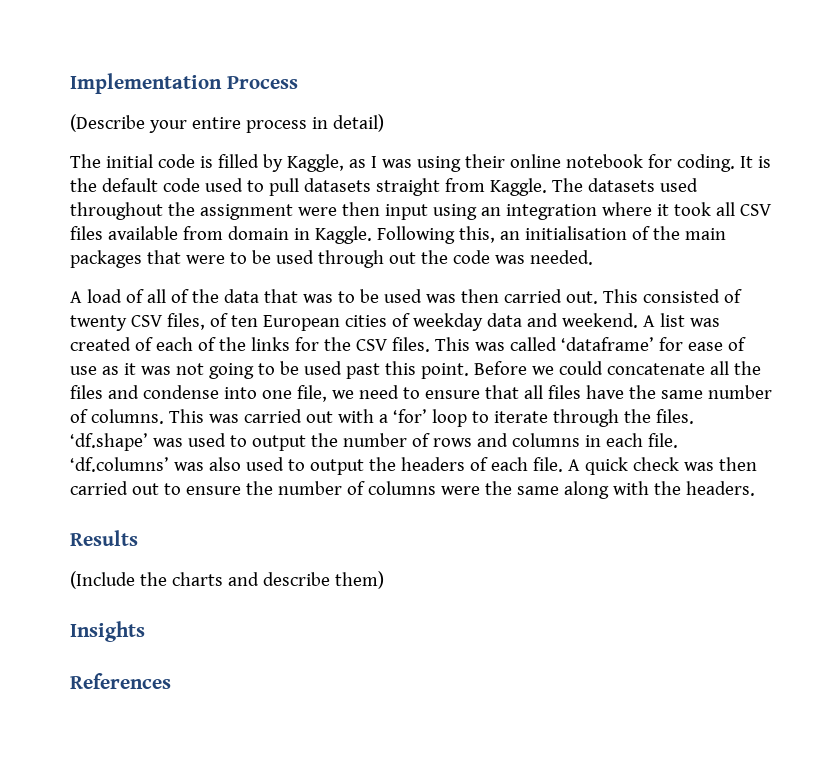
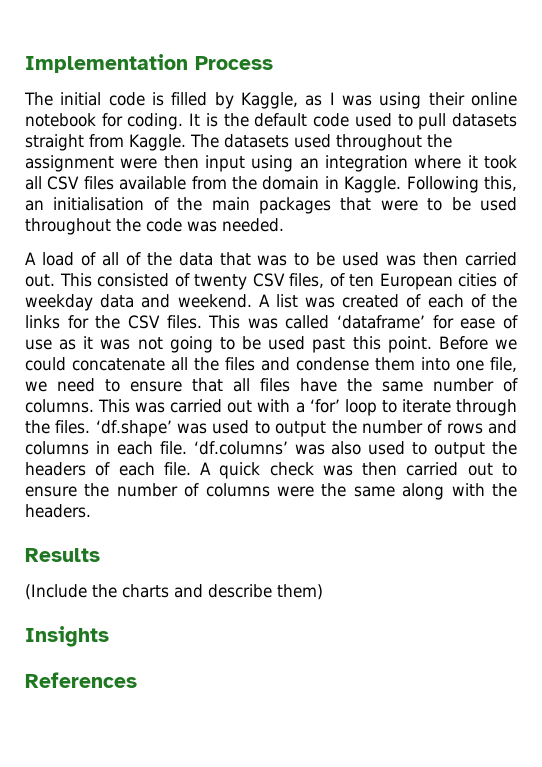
- (Describe your entire process in detail)
- The datasets used throughout the assignment were then input using an integration where it took all CSV files available from domain in Kaggle.
+ The datasets used throughout the assignment were then input using an integration where it took all CSV files available from the domain in Kaggle.
- Following this, an initialisation of the main packages that were to be used through out the code was needed.
+ Following this, an initialisation of the main packages that were to be used throughout the code was needed.
- Before we could concatenate all the files and condense into one file, we need to ensure that all files have the same number of columns.
+ Before we could concatenate all the files and condense them into one file, we need to ensure that all files have the same number of columns.

